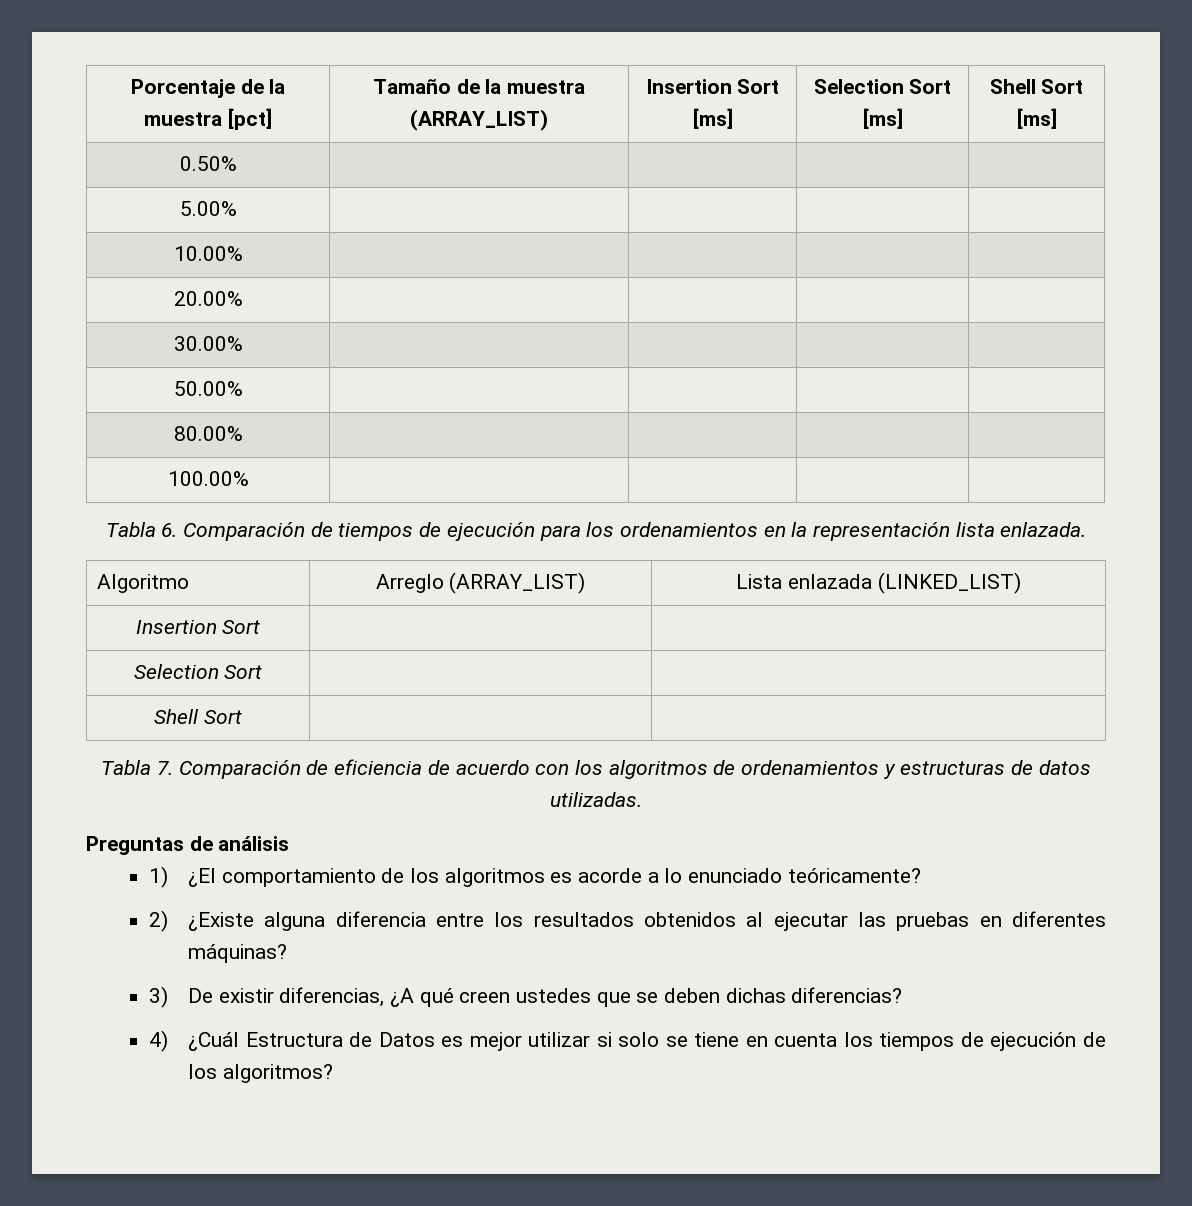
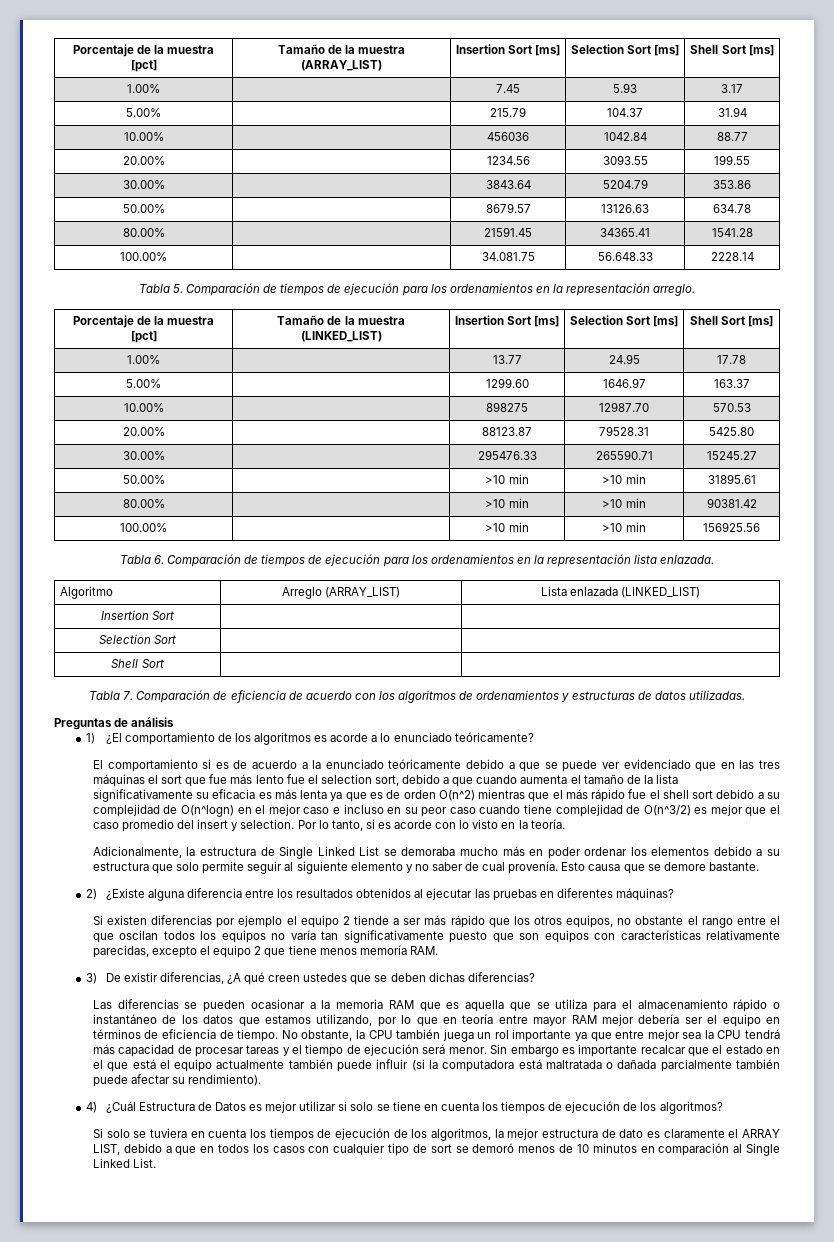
- 0.50% | | | |
- 5.00% | | | |
- 10.00% | | | |
- 20.00% | | | |
- 30.00% | | | |
- 50.00% | | | |
- 80.00% | | | |
- 100.00% | | | |
+ 1.00% | | 7.45 | 5.93 | 3.17
+ 5.00% | | 215.79 | 104.37 | 31.94
+ 10.00% | | 456036 | 1042.84 | 88.77
+ 20.00% | | 1234.56 | 3093.55 | 199.55
+ 30.00% | | 3843.64 | 5204.79 | 353.86
+ 50.00% | | 8679.57 | 13126.63 | 634.78
+ 80.00% | | 21591.45 | 34365.41 | 1541.28
+ 100.00% | | 34.081.75 | 56.648.33 | 2228.14
+ Tabla 5. Comparación de tiempos de ejecución para los ordenamientos en la representación arreglo.
+ Porcentaje de la muestra [pct] | Tamaño de la muestra (LINKED_LIST) | Insertion Sort [ms] | Selection Sort [ms] | Shell Sort [ms]
+ 1.00% | | 13.77 | 24.95 | 17.78
+ 5.00% | | 1299.60 | 1646.97 | 163.37
+ 10.00% | | 898275 | 12987.70 | 570.53
+ 20.00% | | 88123.87 | 79528.31 | 5425.80
+ 30.00% | | 295476.33 | 265590.71 | 15245.27
+ 50.00% | | >10 min | >10 min | 31895.61
+ 80.00% | | >10 min | >10 min | 90381.42
+ 100.00% | | >10 min | >10 min | 156925.56
+ El comportamiento si es de acuerdo a la enunciado teóricamente debido a que se puede ver evidenciado que en las tres máquinas el sort que fue más lento fue el selection sort, debido a que cuando aumenta el tamaño de la lista significativamente su eficacia es más lenta ya que es de orden O(n^2) mientras que el más rápido fue el shell sort debido a su complejidad de O(n^logn) en el mejor caso e incluso en su peor caso cuando tiene complejidad de O(n^3/2) es mejor que el caso promedio del insert y selection. Por lo tanto, si es acorde con lo visto en la teoría.
+ Adicionalmente, la estructura de Single Linked List se demoraba mucho más en poder ordenar los elementos debido a su estructura que solo permite seguir al siguiente elemento y no saber de cual provenía. Esto causa que se demore bastante.
+ Si existen diferencias por ejemplo el equipo 2 tiende a ser más rápido que los otros equipos, no obstante el rango entre el que oscilan todos los equipos no varía tan significativamente puesto que son equipos con características relativamente parecidas, excepto el equipo 2 que tiene menos memoría RAM.
+ Las diferencias se pueden ocasionar a la memoria RAM que es aquella que se utiliza para el almacenamiento rápido o instantáneo de los datos que estamos utilizando, por lo que en teoría entre mayor RAM mejor debería ser el equipo en términos de eficiencia de tiempo. No obstante, la CPU también juega un rol importante ya que entre mejor sea la CPU tendrá más capacidad de procesar tareas y el tiempo de ejecución será menor. Sin embargo es importante recalcar que el estado en el que está el equipo actualmente también puede influir (si la computadora está maltratada o dañada parcialmente también puede afectar su rendimiento).
+ Si solo se tuviera en cuenta los tiempos de ejecución de los algoritmos, la mejor estructura de dato es claramente el ARRAY LIST, debido a que en todos los casos con cualquier tipo de sort se demoró menos de 10 minutos en comparación al Single Linked List.

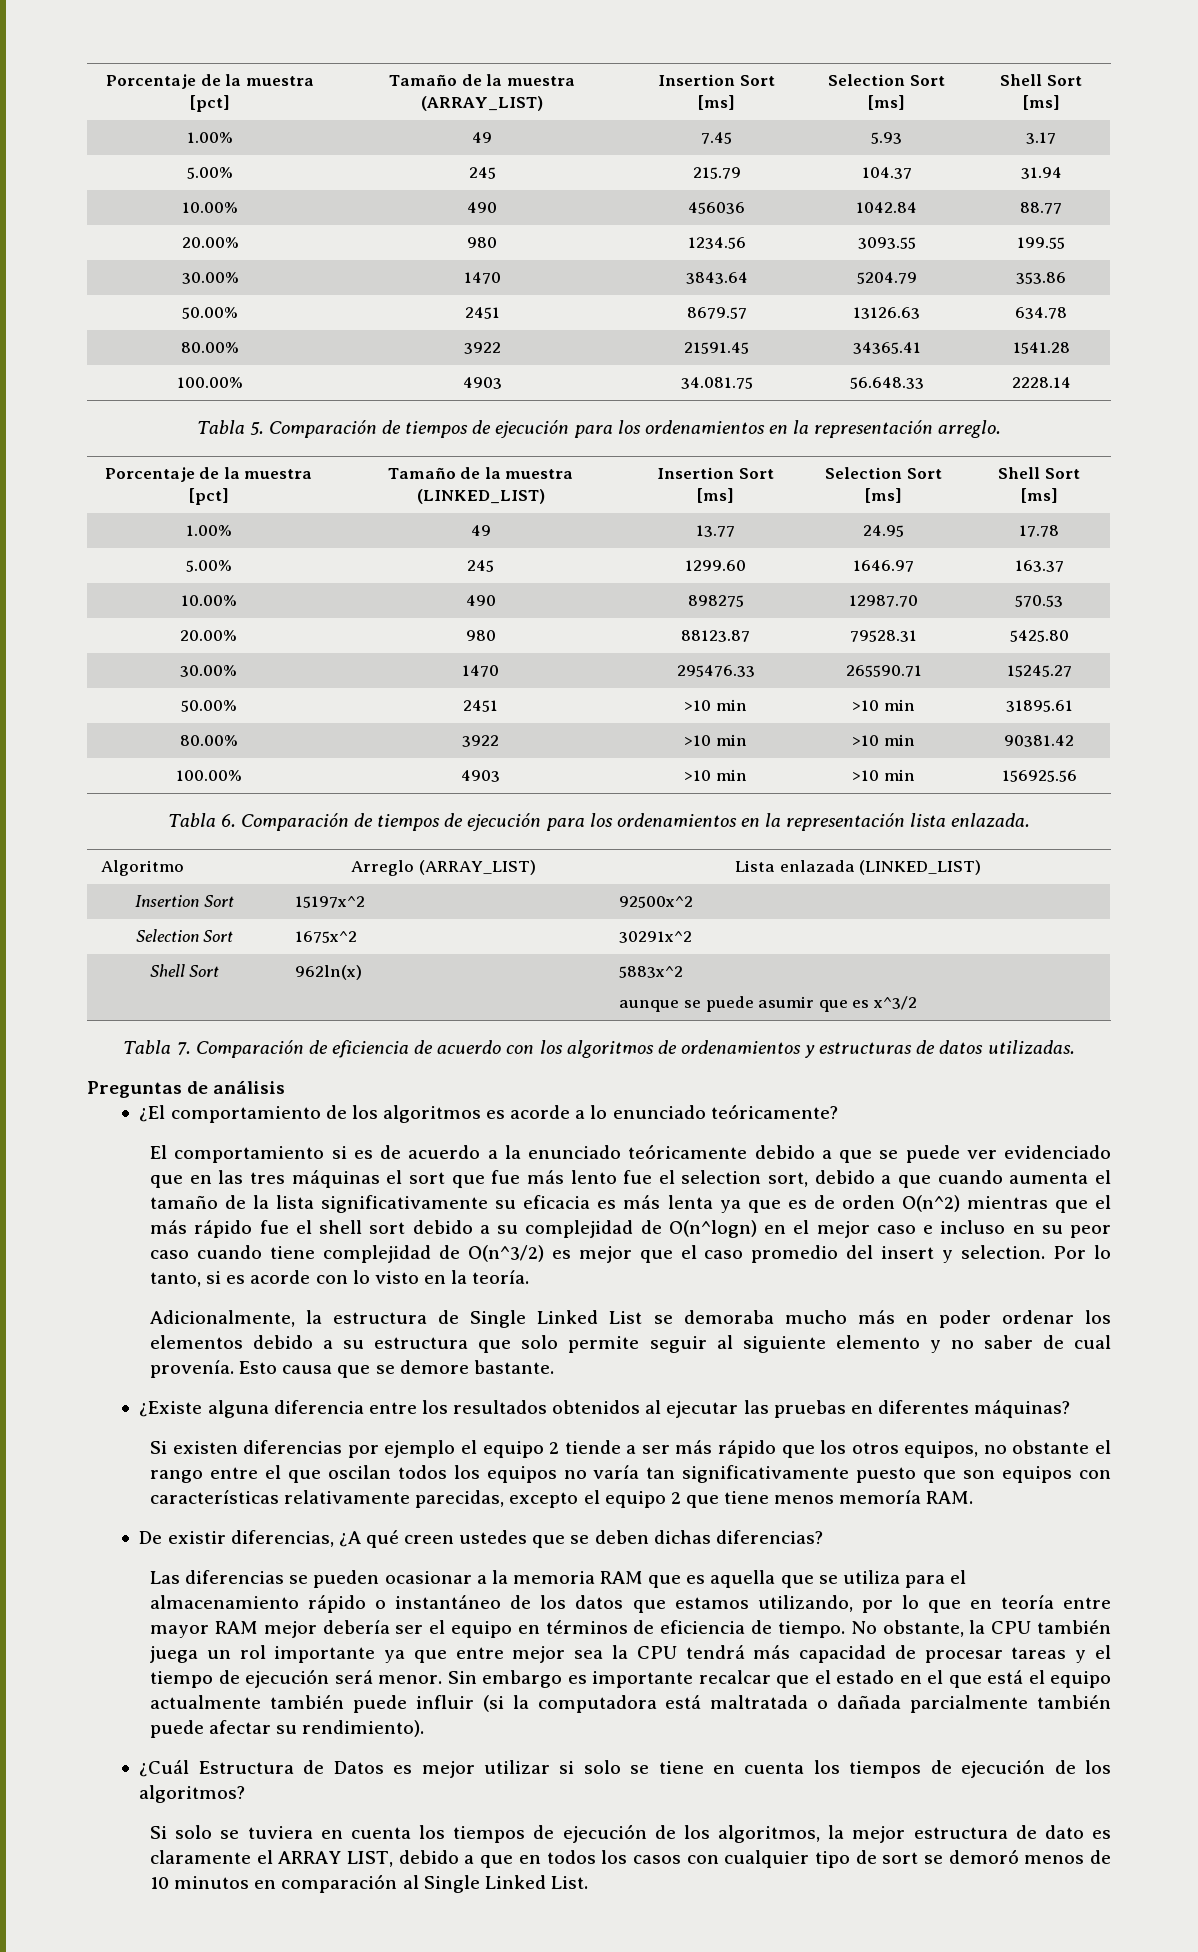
- 1.00% | | 7.45 | 5.93 | 3.17
+ 1.00% | 49 | 7.45 | 5.93 | 3.17
- 5.00% | | 215.79 | 104.37 | 31.94
+ 5.00% | 245 | 215.79 | 104.37 | 31.94
- 10.00% | | 456036 | 1042.84 | 88.77
+ 10.00% | 490 | 456036 | 1042.84 | 88.77
- 20.00% | | 1234.56 | 3093.55 | 199.55
+ 20.00% | 980 | 1234.56 | 3093.55 | 199.55
- 30.00% | | 3843.64 | 5204.79 | 353.86
+ 30.00% | 1470 | 3843.64 | 5204.79 | 353.86
- 50.00% | | 8679.57 | 13126.63 | 634.78
+ 50.00% | 2451 | 8679.57 | 13126.63 | 634.78
- 80.00% | | 21591.45 | 34365.41 | 1541.28
+ 80.00% | 3922 | 21591.45 | 34365.41 | 1541.28
- 100.00% | | 34.081.75 | 56.648.33 | 2228.14
+ 100.00% | 4903 | 34.081.75 | 56.648.33 | 2228.14
- 1.00% | | 13.77 | 24.95 | 17.78
+ 1.00% | 49 | 13.77 | 24.95 | 17.78
- 5.00% | | 1299.60 | 1646.97 | 163.37
+ 5.00% | 245 | 1299.60 | 1646.97 | 163.37
- 10.00% | | 898275 | 12987.70 | 570.53
+ 10.00% | 490 | 898275 | 12987.70 | 570.53
- 20.00% | | 88123.87 | 79528.31 | 5425.80
+ 20.00% | 980 | 88123.87 | 79528.31 | 5425.80
- 30.00% | | 295476.33 | 265590.71 | 15245.27
+ 30.00% | 1470 | 295476.33 | 265590.71 | 15245.27
- 50.00% | | >10 min | >10 min | 31895.61
+ 50.00% | 2451 | >10 min | >10 min | 31895.61
- 80.00% | | >10 min | >10 min | 90381.42
+ 80.00% | 3922 | >10 min | >10 min | 90381.42
- 100.00% | | >10 min | >10 min | 156925.56
+ 100.00% | 4903 | >10 min | >10 min | 156925.56
- Insertion Sort | |
+ Insertion Sort | 15197x^2 | 92500x^2
- Selection Sort | |
+ Selection Sort | 1675x^2 | 30291x^2
- Shell Sort | |
+ Shell Sort | 962ln(x) | 5883x^2
+ aunque se puede asumir que es x^3/2
- 1) ¿El comportamiento de los algoritmos es acorde a lo enunciado teóricamente?
+ ¿El comportamiento de los algoritmos es acorde a lo enunciado teóricamente?
- 2) ¿Existe alguna diferencia entre los resultados obtenidos al ejecutar las pruebas en diferentes máquinas?
+ ¿Existe alguna diferencia entre los resultados obtenidos al ejecutar las pruebas en diferentes máquinas?
- 3) De existir diferencias, ¿A qué creen ustedes que se deben dichas diferencias?
+ De existir diferencias, ¿A qué creen ustedes que se deben dichas diferencias?
- 4) ¿Cuál Estructura de Datos es mejor utilizar si solo se tiene en cuenta los tiempos de ejecución de los algoritmos?
+ ¿Cuál Estructura de Datos es mejor utilizar si solo se tiene en cuenta los tiempos de ejecución de los algoritmos?

